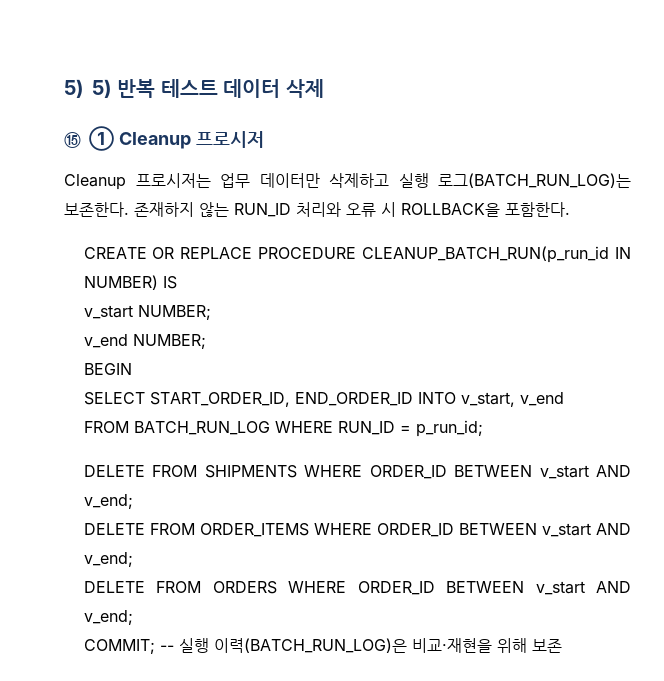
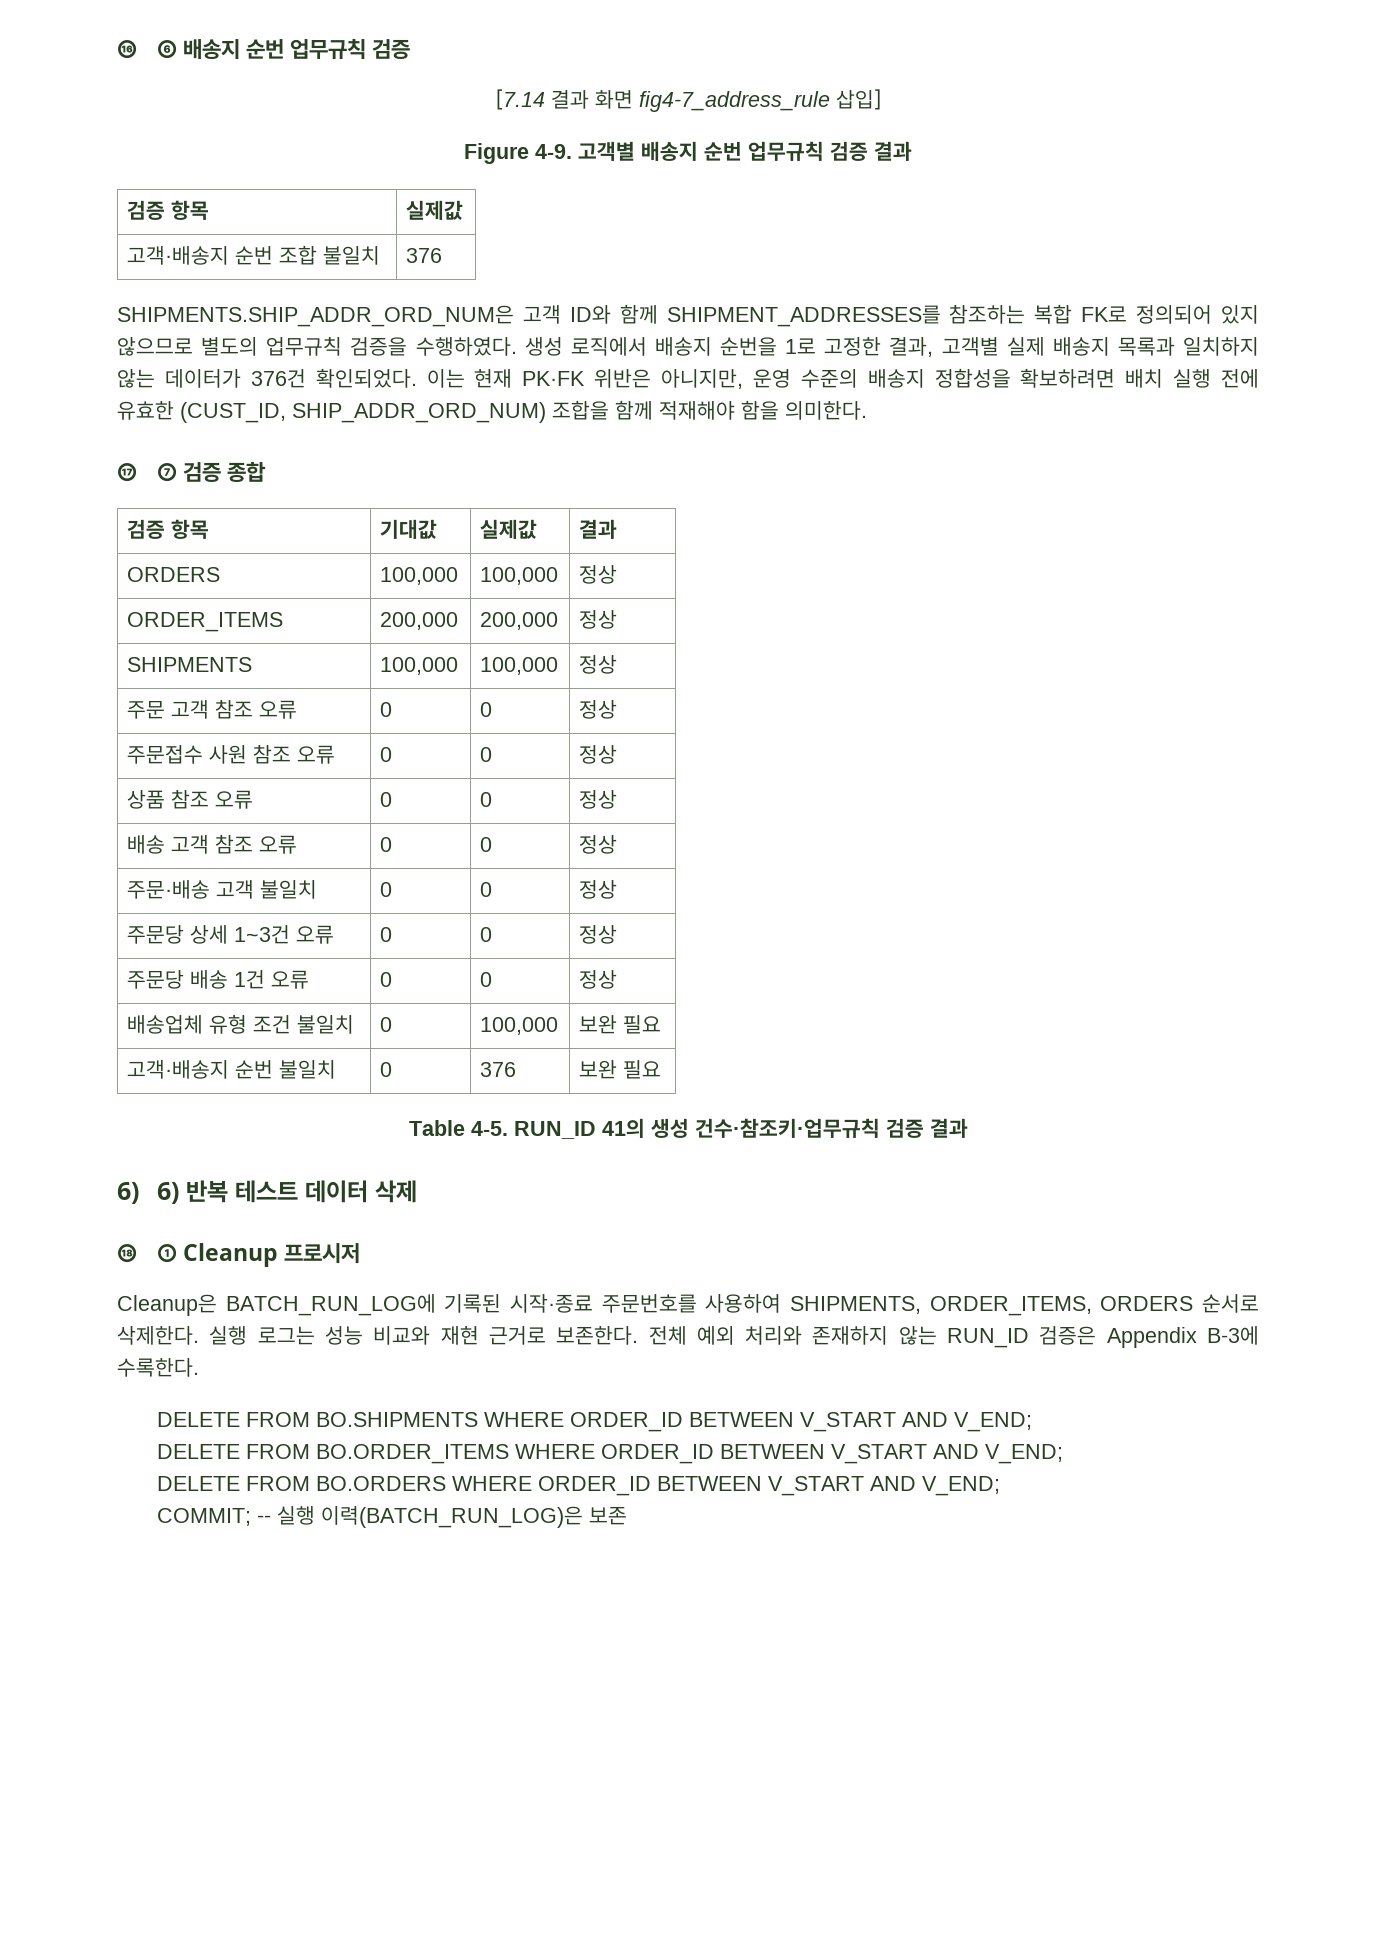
- 5) 5) 반복 테스트 데이터 삭제
+ ⑯ ⑥ 배송지 순번 업무규칙 검증
+ ［7.14 결과 화면 fig4-7_address_rule 삽입］
+ Figure 4-9. 고객별 배송지 순번 업무규칙 검증 결과
+ 검증 항목 | 실제값
+ 고객·배송지 순번 조합 불일치 | 376
+ SHIPMENTS.SHIP_ADDR_ORD_NUM은 고객 ID와 함께 SHIPMENT_ADDRESSES를 참조하는 복합 FK로 정의되어 있지 않으므로 별도의 업무규칙 검증을 수행하였다. 생성 로직에서 배송지 순번을 1로 고정한 결과, 고객별 실제 배송지 목록과 일치하지 않는 데이터가 376건 확인되었다. 이는 현재 PK·FK 위반은 아니지만, 운영 수준의 배송지 정합성을 확보하려면 배치 실행 전에 유효한 (CUST_ID, SHIP_ADDR_ORD_NUM) 조합을 함께 적재해야 함을 의미한다.
+ ⑰ ⑦ 검증 종합
+ 검증 항목 | 기대값 | 실제값 | 결과
+ ORDERS | 100,000 | 100,000 | 정상
+ ORDER_ITEMS | 200,000 | 200,000 | 정상
+ SHIPMENTS | 100,000 | 100,000 | 정상
+ 주문 고객 참조 오류 | 0 | 0 | 정상
+ 주문접수 사원 참조 오류 | 0 | 0 | 정상
+ 상품 참조 오류 | 0 | 0 | 정상
+ 배송 고객 참조 오류 | 0 | 0 | 정상
+ 주문·배송 고객 불일치 | 0 | 0 | 정상
+ 주문당 상세 1~3건 오류 | 0 | 0 | 정상
+ 주문당 배송 1건 오류 | 0 | 0 | 정상
+ 배송업체 유형 조건 불일치 | 0 | 100,000 | 보완 필요
+ 고객·배송지 순번 불일치 | 0 | 376 | 보완 필요
+ Table 4-5. RUN_ID 41의 생성 건수·참조키·업무규칙 검증 결과
+ 6) 6) 반복 테스트 데이터 삭제
- ⑮ ① Cleanup 프로시저
+ ⑱ ① Cleanup 프로시저
- Cleanup 프로시저는 업무 데이터만 삭제하고 실행 로그(BATCH_RUN_LOG)는 보존한다. 존재하지 않는 RUN_ID 처리와 오류 시 ROLLBACK을 포함한다.
- CREATE OR REPLACE PROCEDURE CLEANUP_BATCH_RUN(p_run_id IN NUMBER) IS
- v_start NUMBER;
- v_end NUMBER;
- BEGIN
- SELECT START_ORDER_ID, END_ORDER_ID INTO v_start, v_end
- FROM BATCH_RUN_LOG WHERE RUN_ID = p_run_id;
- DELETE FROM SHIPMENTS WHERE ORDER_ID BETWEEN v_start AND v_end;
- DELETE FROM ORDER_ITEMS WHERE ORDER_ID BETWEEN v_start AND v_end;
- DELETE FROM ORDERS WHERE ORDER_ID BETWEEN v_start AND v_end;
+ Cleanup은 BATCH_RUN_LOG에 기록된 시작·종료 주문번호를 사용하여 SHIPMENTS, ORDER_ITEMS, ORDERS 순서로 삭제한다. 실행 로그는 성능 비교와 재현 근거로 보존한다. 전체 예외 처리와 존재하지 않는 RUN_ID 검증은 Appendix B-3에 수록한다.
+ DELETE FROM BO.SHIPMENTS WHERE ORDER_ID BETWEEN V_START AND V_END;
+ DELETE FROM BO.ORDER_ITEMS WHERE ORDER_ID BETWEEN V_START AND V_END;
+ DELETE FROM BO.ORDERS WHERE ORDER_ID BETWEEN V_START AND V_END;
- COMMIT; -- 실행 이력(BATCH_RUN_LOG)은 비교·재현을 위해 보존
+ COMMIT; -- 실행 이력(BATCH_RUN_LOG)은 보존

